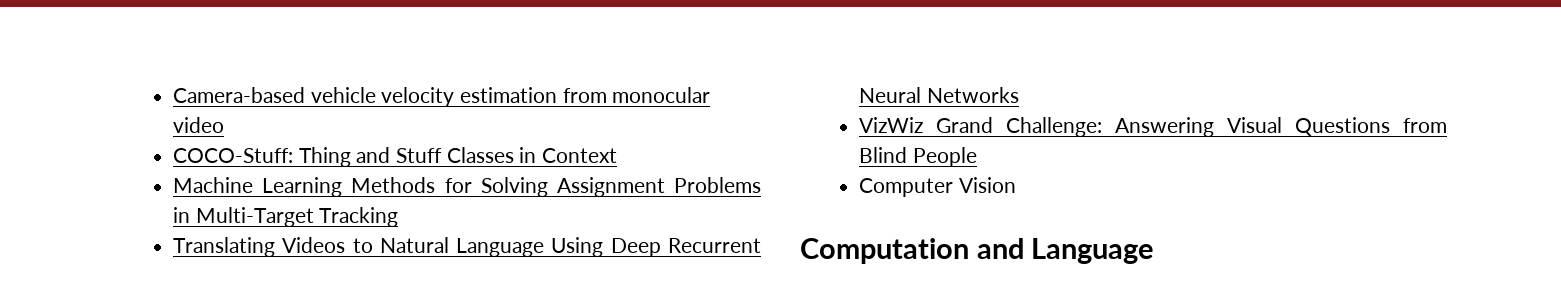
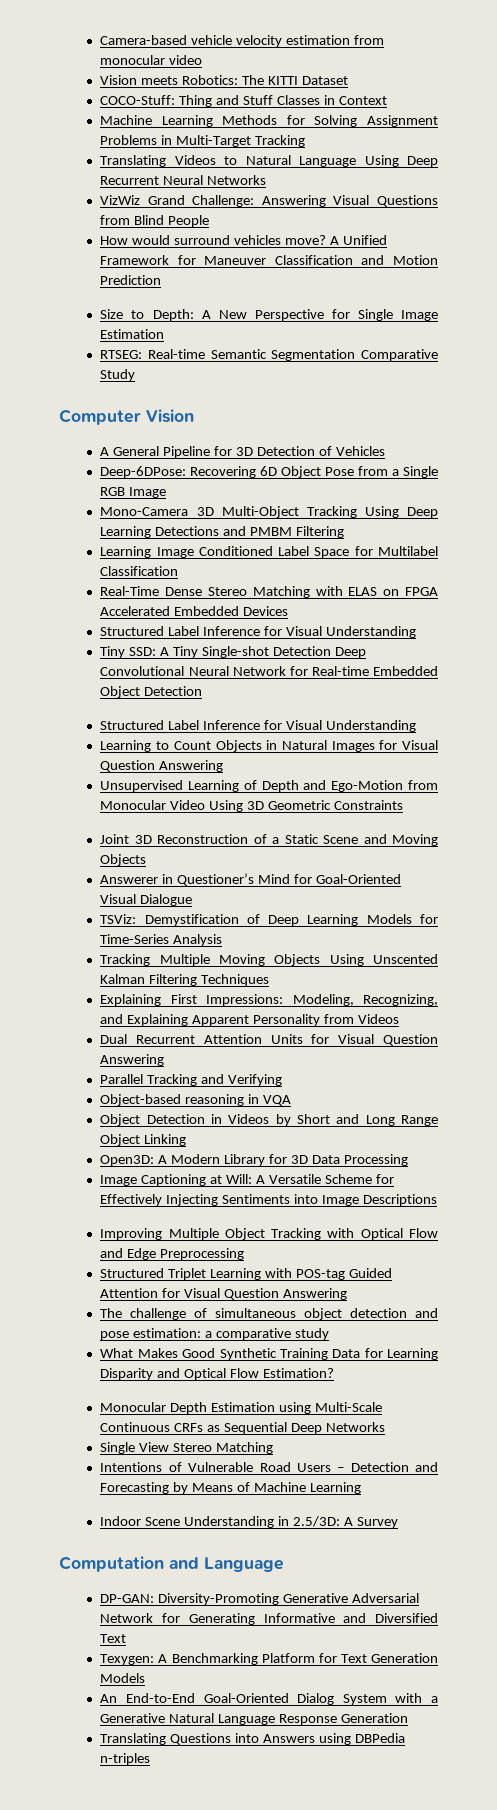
+ Vision meets Robotics: The KITTI Dataset
+ How would surround vehicles move? A Unified Framework for Maneuver Classification and Motion Prediction
+ Size to Depth: A New Perspective for Single Image Estimation
+ RTSEG: Real-time Semantic Segmentation Comparative Study
  Computer Vision
+ A General Pipeline for 3D Detection of Vehicles
+ Deep-6DPose: Recovering 6D Object Pose from a Single RGB Image
+ Mono-Camera 3D Multi-Object Tracking Using Deep Learning Detections and PMBM Filtering
+ Learning Image Conditioned Label Space for Multilabel Classification
+ Real-Time Dense Stereo Matching with ELAS on FPGA Accelerated Embedded Devices
+ Structured Label Inference for Visual Understanding
+ Tiny SSD: A Tiny Single-shot Detection Deep Convolutional Neural Network for Real-time Embedded Object Detection
+ Structured Label Inference for Visual Understanding
+ Learning to Count Objects in Natural Images for Visual Question Answering
+ Unsupervised Learning of Depth and Ego-Motion from Monocular Video Using 3D Geometric Constraints
+ Joint 3D Reconstruction of a Static Scene and Moving Objects
+ Answerer in Questioner’s Mind for Goal-Oriented Visual Dialogue
+ TSViz: Demystification of Deep Learning Models for Time-Series Analysis
+ Tracking Multiple Moving Objects Using Unscented Kalman Filtering Techniques
+ Explaining First Impressions: Modeling, Recognizing, and Explaining Apparent Personality from Videos
+ Dual Recurrent Attention Units for Visual Question Answering
+ Parallel Tracking and Verifying
+ Object-based reasoning in VQA
+ Object Detection in Videos by Short and Long Range Object Linking
+ Open3D: A Modern Library for 3D Data Processing
+ Image Captioning at Will: A Versatile Scheme for Effectively Injecting Sentiments into Image Descriptions
+ Improving Multiple Object Tracking with Optical Flow and Edge Preprocessing
+ Structured Triplet Learning with POS-tag Guided Attention for Visual Question Answering
+ The challenge of simultaneous object detection and pose estimation: a comparative study
+ What Makes Good Synthetic Training Data for Learning Disparity and Optical Flow Estimation?
+ Monocular Depth Estimation using Multi-Scale Continuous CRFs as Sequential Deep Networks
+ Single View Stereo Matching
+ Intentions of Vulnerable Road Users – Detection and Forecasting by Means of Machine Learning
+ Indoor Scene Understanding in 2.5/3D: A Survey
  Computation and Language
+ DP-GAN: Diversity-Promoting Generative Adversarial Network for Generating Informative and Diversified Text
+ Texygen: A Benchmarking Platform for Text Generation Models
+ An End-to-End Goal-Oriented Dialog System with a Generative Natural Language Response Generation
+ Translating Questions into Answers using DBPedia n-triples

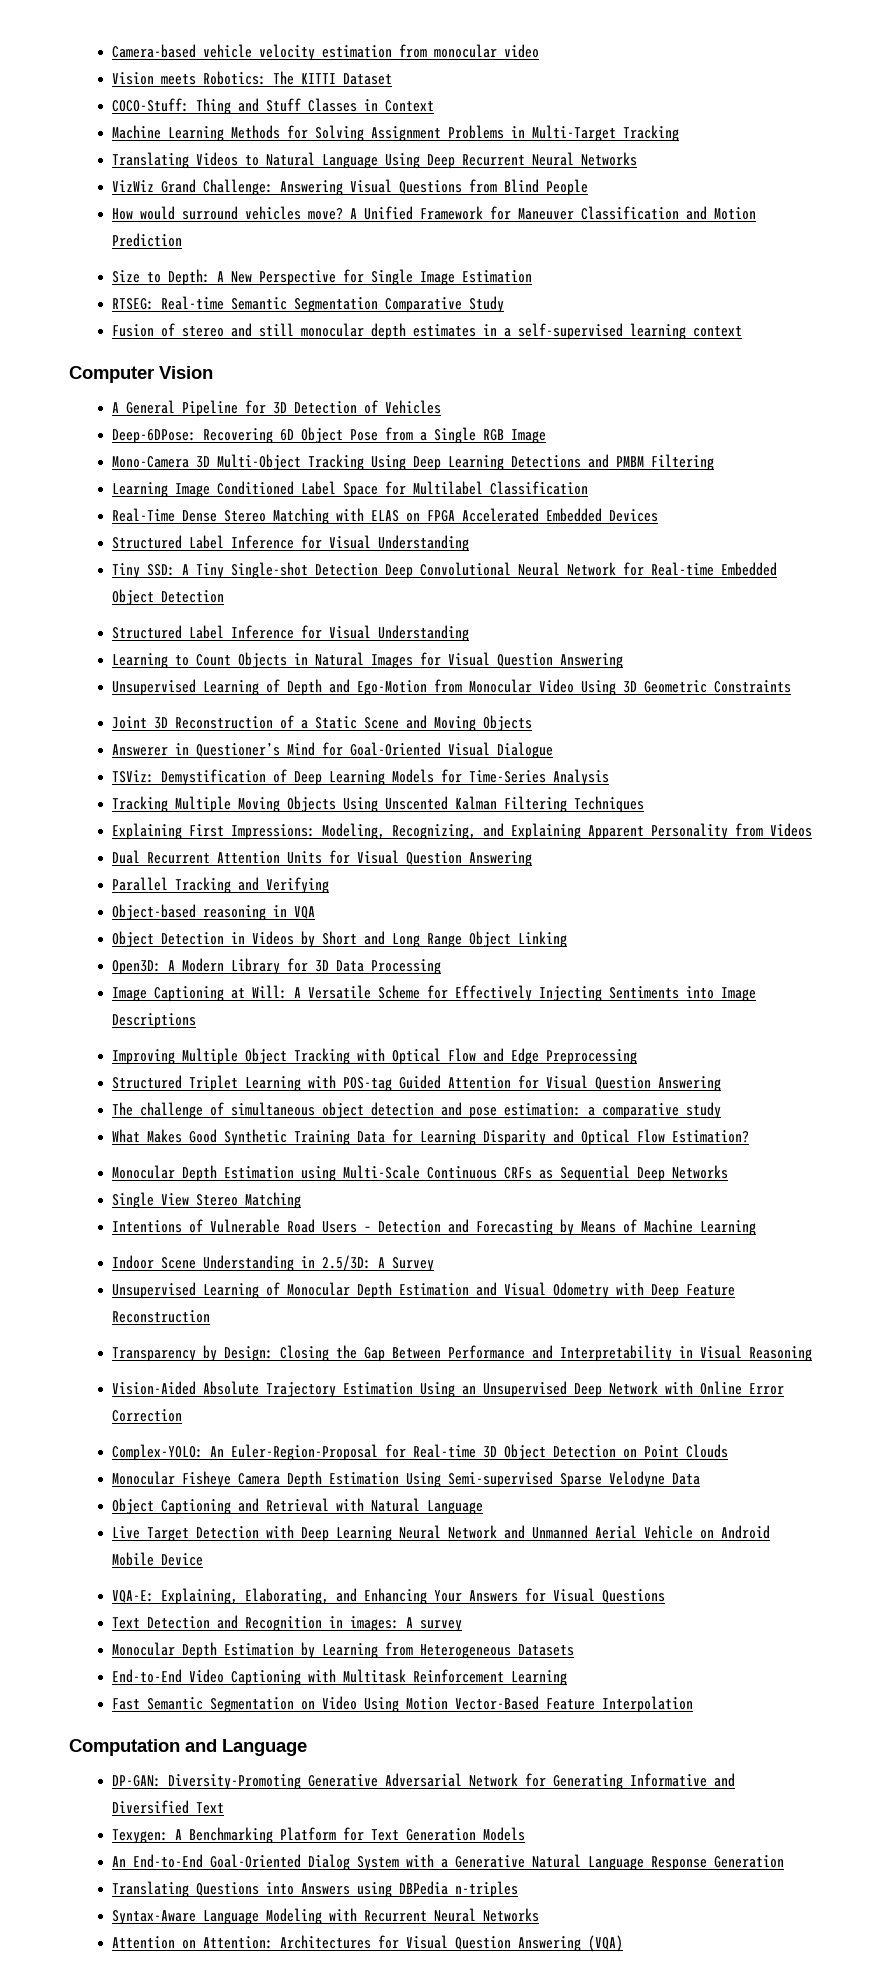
+ Fusion of stereo and still monocular depth estimates in a self-supervised learning context
+ Unsupervised Learning of Monocular Depth Estimation and Visual Odometry with Deep Feature Reconstruction
+ Transparency by Design: Closing the Gap Between Performance and Interpretability in Visual Reasoning
+ Vision-Aided Absolute Trajectory Estimation Using an Unsupervised Deep Network with Online Error Correction
+ Complex-YOLO: An Euler-Region-Proposal for Real-time 3D Object Detection on Point Clouds
+ Monocular Fisheye Camera Depth Estimation Using Semi-supervised Sparse Velodyne Data
+ Object Captioning and Retrieval with Natural Language
+ Live Target Detection with Deep Learning Neural Network and Unmanned Aerial Vehicle on Android Mobile Device
+ VQA-E: Explaining, Elaborating, and Enhancing Your Answers for Visual Questions
+ Text Detection and Recognition in images: A survey
+ Monocular Depth Estimation by Learning from Heterogeneous Datasets
+ End-to-End Video Captioning with Multitask Reinforcement Learning
+ Fast Semantic Segmentation on Video Using Motion Vector-Based Feature Interpolation
+ Syntax-Aware Language Modeling with Recurrent Neural Networks
+ Attention on Attention: Architectures for Visual Question Answering (VQA)

